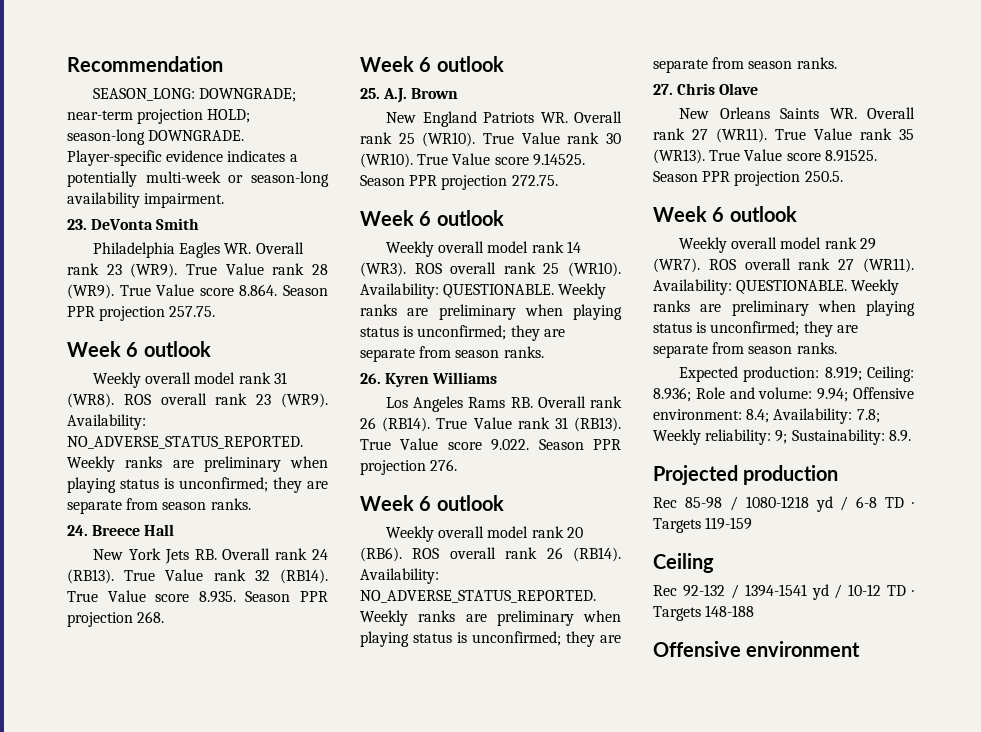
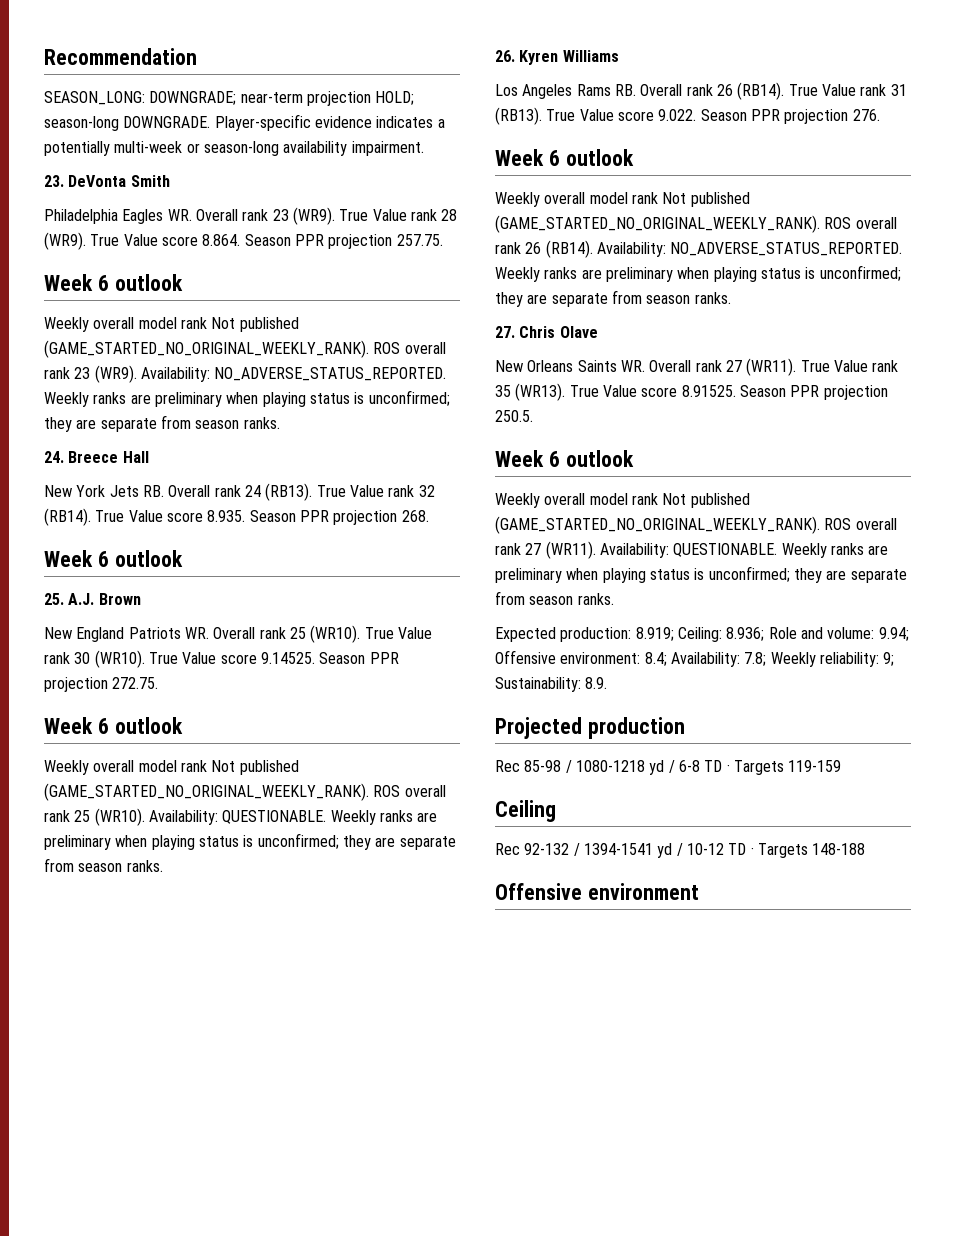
  True Value score 8.864. Season PPR projection 257.75.
  Week 6 outlook
- Weekly overall model rank 31 (WR8).
+ Weekly overall model rank Not published (GAME_STARTED_NO_ORIGINAL_WEEKLY_RANK).
  True Value score 9.14525. Season PPR projection 272.75.
  Week 6 outlook
- Weekly overall model rank 14 (WR3).
+ Weekly overall model rank Not published (GAME_STARTED_NO_ORIGINAL_WEEKLY_RANK).
  True Value score 9.022. Season PPR projection 276.
  Week 6 outlook
- Weekly overall model rank 20 (RB6).
+ Weekly overall model rank Not published (GAME_STARTED_NO_ORIGINAL_WEEKLY_RANK).
  True Value score 8.91525. Season PPR projection 250.5.
  Week 6 outlook
- Weekly overall model rank 29 (WR7).
+ Weekly overall model rank Not published (GAME_STARTED_NO_ORIGINAL_WEEKLY_RANK).

